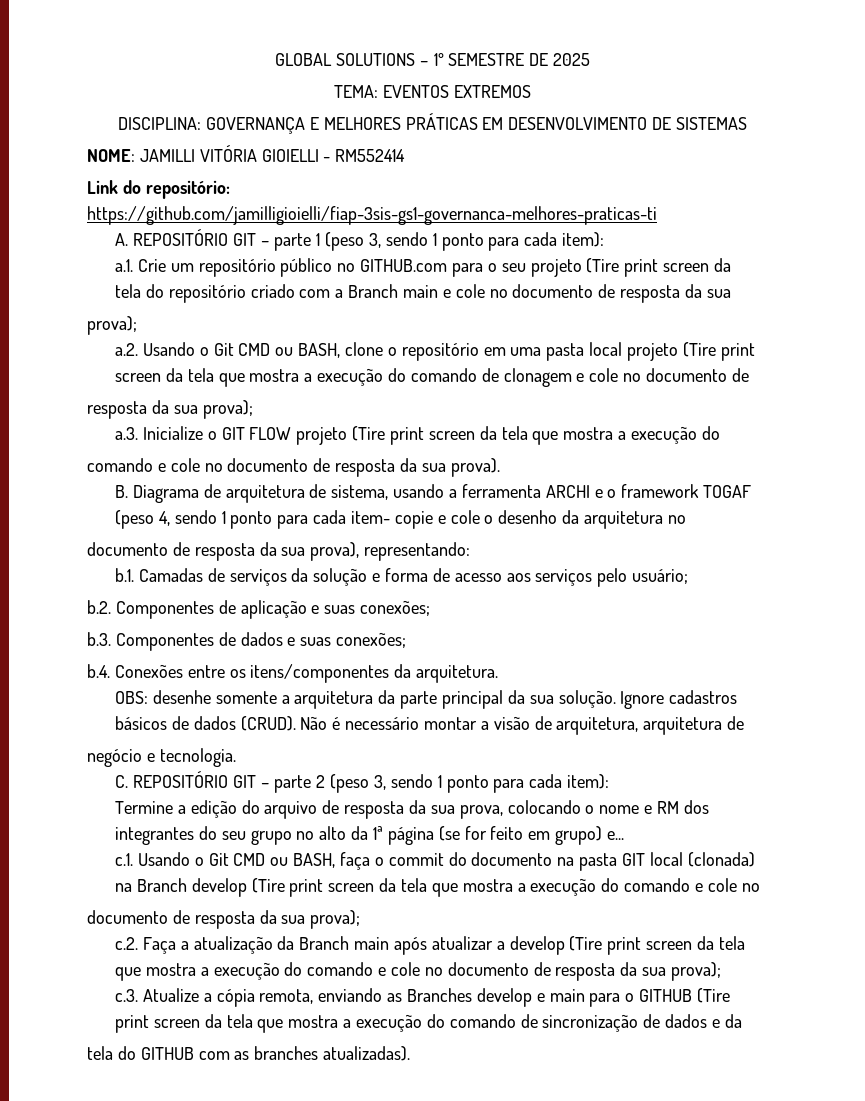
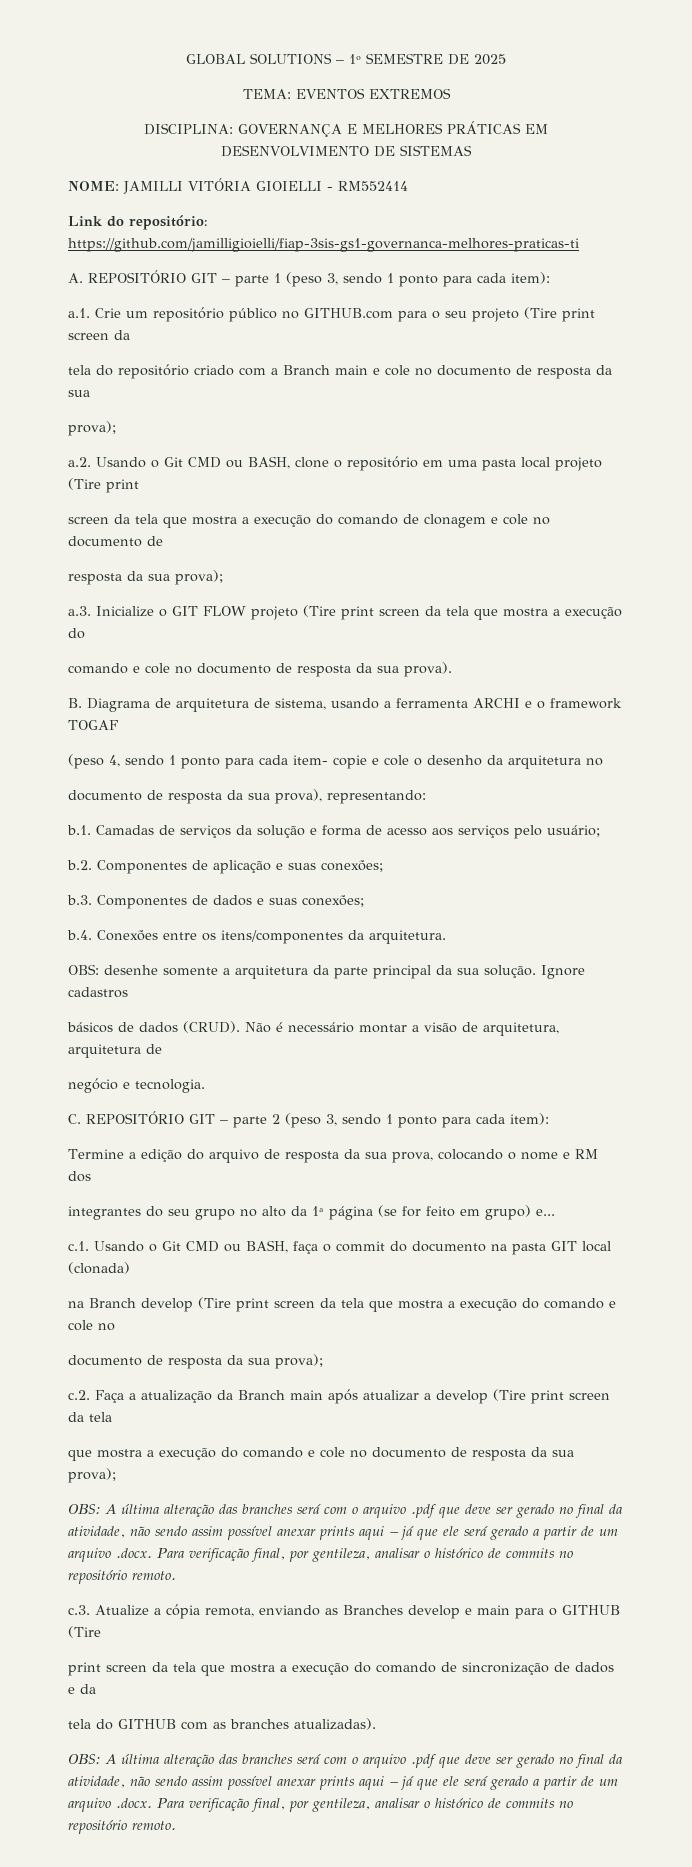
  que mostra a execução do comando e cole no documento de resposta da sua prova);
+ OBS: A última alteração das branches será com o arquivo .pdf que deve ser gerado no final da atividade, não sendo assim possível anexar prints aqui – já que ele será gerado a partir de um arquivo .docx. Para verificação final, por gentileza, analisar o histórico de commits no repositório remoto.
  tela do GITHUB com as branches atualizadas).
+ OBS: A última alteração das branches será com o arquivo .pdf que deve ser gerado no final da atividade, não sendo assim possível anexar prints aqui – já que ele será gerado a partir de um arquivo .docx. Para verificação final, por gentileza, analisar o histórico de commits no repositório remoto.

